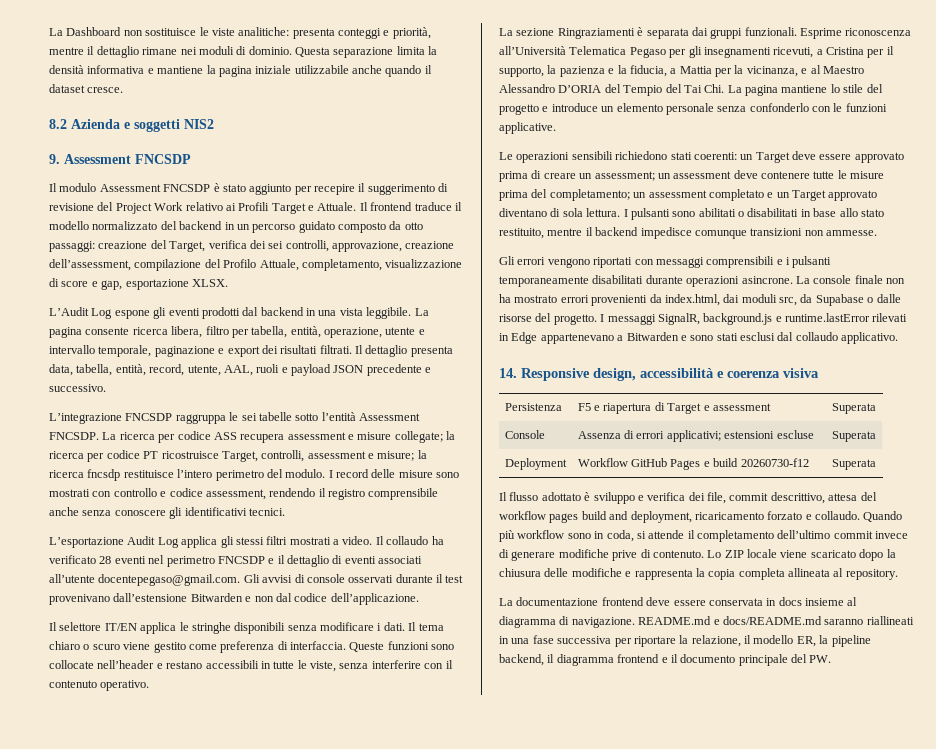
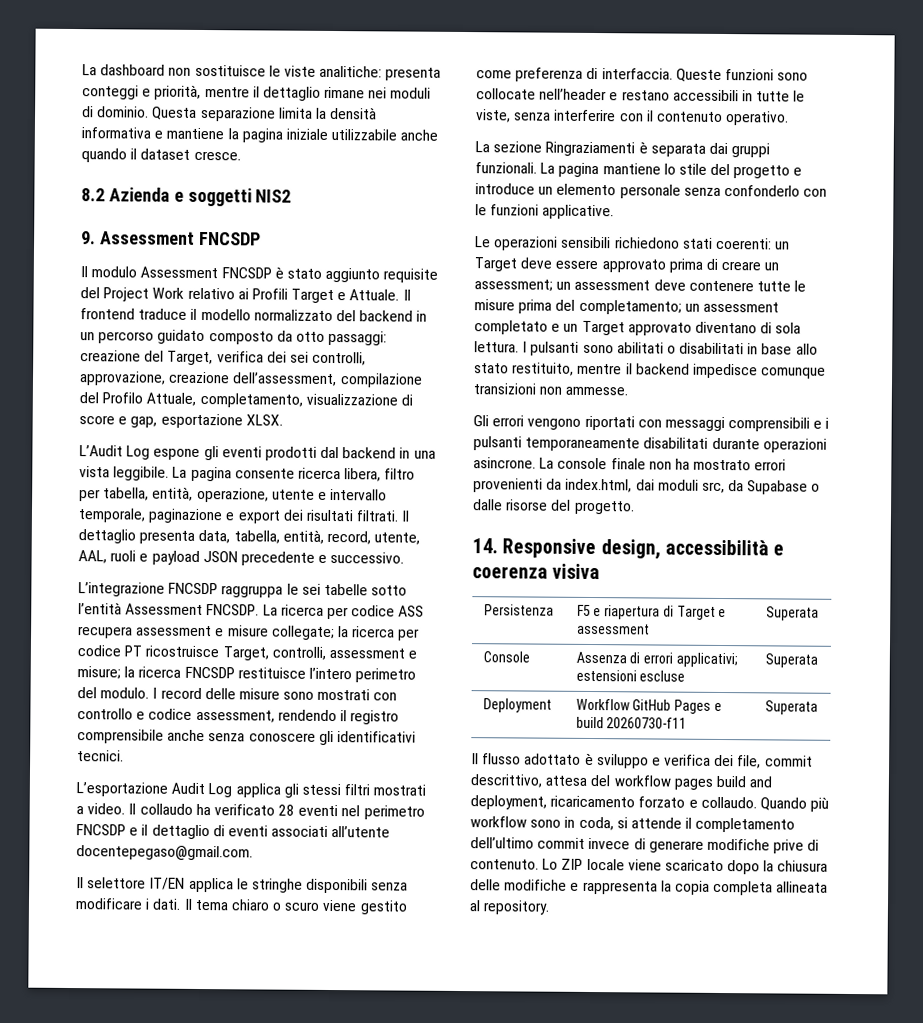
- La Dashboard non sostituisce le viste analitiche: presenta conteggi e priorità, mentre il dettaglio rimane nei moduli di dominio.
+ La dashboard non sostituisce le viste analitiche: presenta conteggi e priorità, mentre il dettaglio rimane nei moduli di dominio.
- Il modulo Assessment FNCSDP è stato aggiunto per recepire il suggerimento di revisione del Project Work relativo ai Profili Target e Attuale.
+ Il modulo Assessment FNCSDP è stato aggiunto requisite del Project Work relativo ai Profili Target e Attuale.
- La ricerca per codice ASS recupera assessment e misure collegate; la ricerca per codice PT ricostruisce Target, controlli, assessment e misure; la ricerca fncsdp restituisce l’intero perimetro del modulo.
+ La ricerca per codice ASS recupera assessment e misure collegate; la ricerca per codice PT ricostruisce Target, controlli, assessment e misure; la ricerca FNCSDP restituisce l’intero perimetro del modulo.
- Il collaudo ha verificato 28 eventi nel perimetro FNCSDP e il dettaglio di eventi associati all’utente docentepegaso@gmail.com. Gli avvisi di console osservati durante il test provenivano dall’estensione Bitwarden e non dal codice dell’applicazione.
+ Il collaudo ha verificato 28 eventi nel perimetro FNCSDP e il dettaglio di eventi associati all’utente docentepegaso@gmail.com.
- Esprime riconoscenza all’Università Telematica Pegaso per gli insegnamenti ricevuti, a Cristina per il supporto, la pazienza e la fiducia, a Mattia per la vicinanza, e al Maestro Alessandro D’ORIA del Tempio del Tai Chi. La pagina mantiene lo stile del progetto e introduce un elemento personale senza confonderlo con le funzioni applicative.
+ La pagina mantiene lo stile del progetto e introduce un elemento personale senza confonderlo con le funzioni applicative.
- I messaggi SignalR, background.js e runtime.lastError rilevati in Edge appartenevano a Bitwarden e sono stati esclusi dal collaudo applicativo.
- Deployment | Workflow GitHub Pages e build 20260730-f12 | Superata
+ Deployment | Workflow GitHub Pages e build 20260730-f11 | Superata
- La documentazione frontend deve essere conservata in docs insieme al diagramma di navigazione. README.md e docs/README.md saranno riallineati in una fase successiva per riportare la relazione, il modello ER, la pipeline backend, il diagramma frontend e il documento principale del PW.

